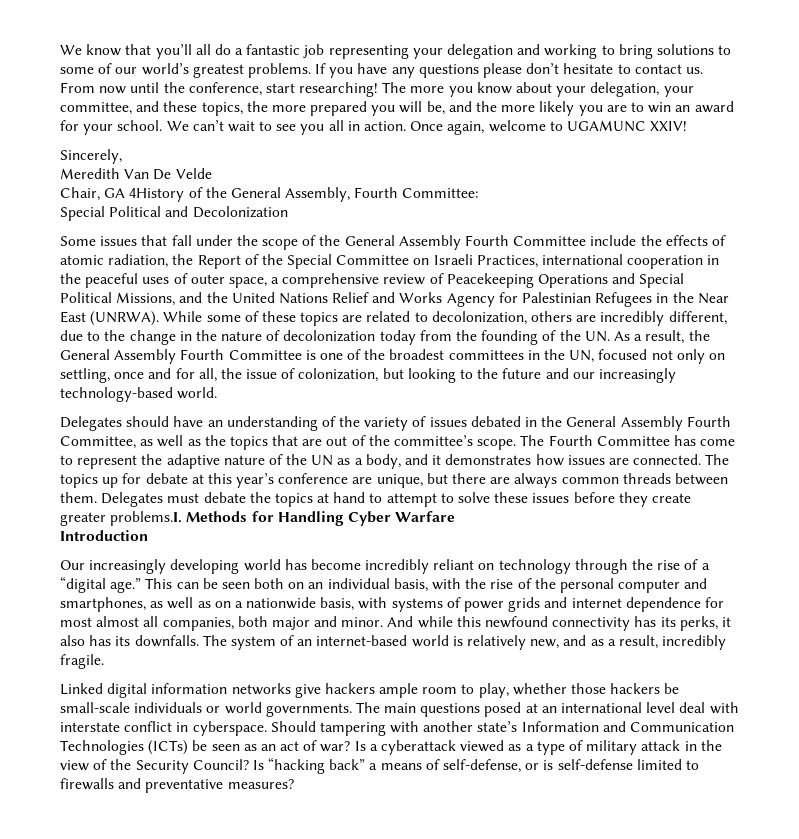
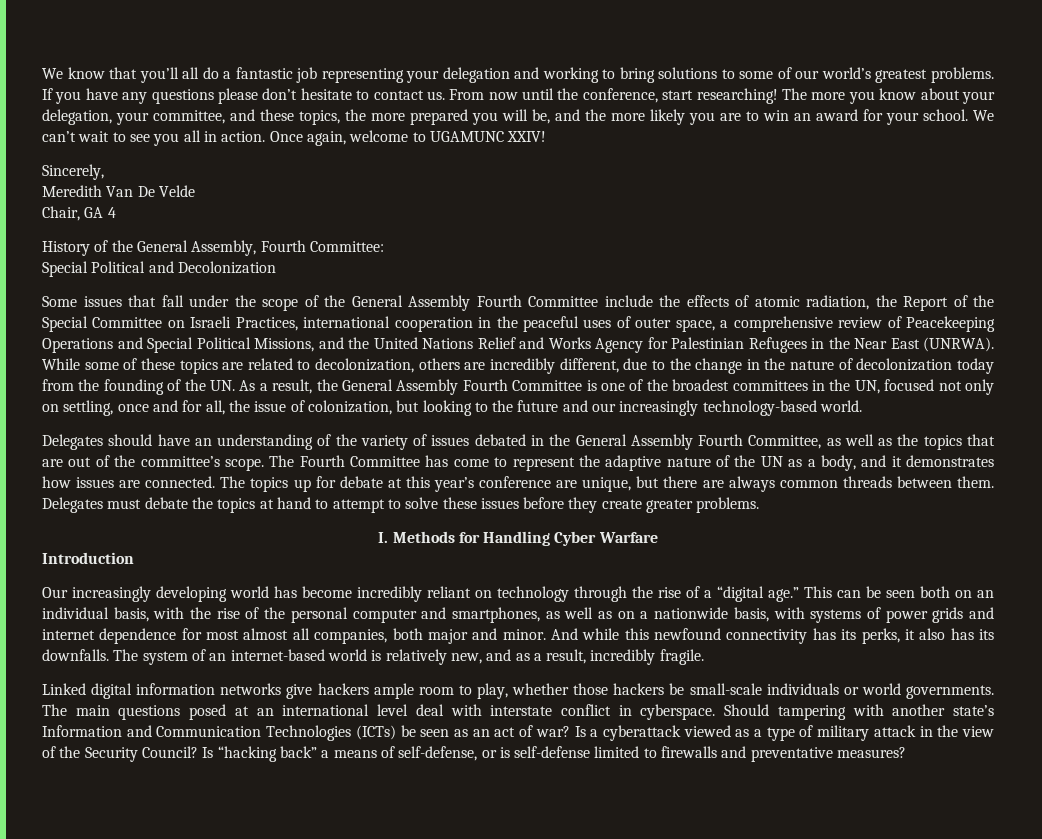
- Chair, GA 4History of the General Assembly, Fourth Committee:
+ Chair, GA 4
+ History of the General Assembly, Fourth Committee:
- Delegates must debate the topics at hand to attempt to solve these issues before they create greater problems.I. Methods for Handling Cyber Warfare
+ Delegates must debate the topics at hand to attempt to solve these issues before they create greater problems.
+ I. Methods for Handling Cyber Warfare

